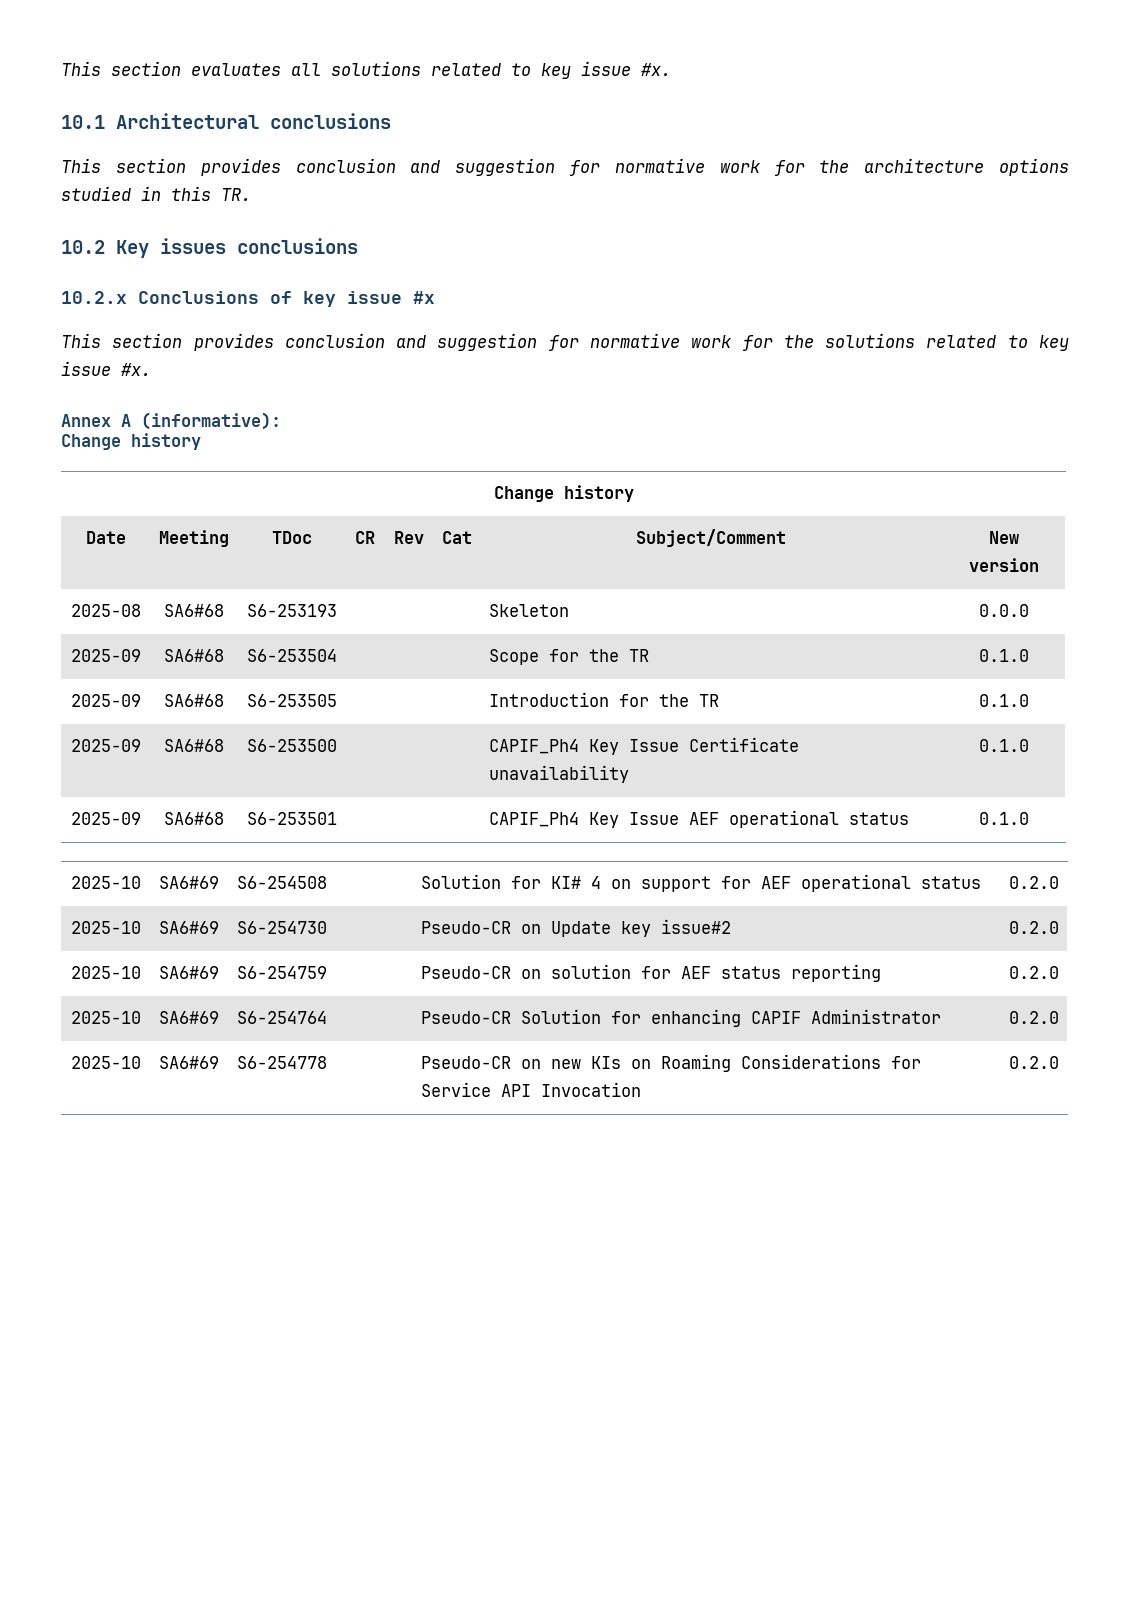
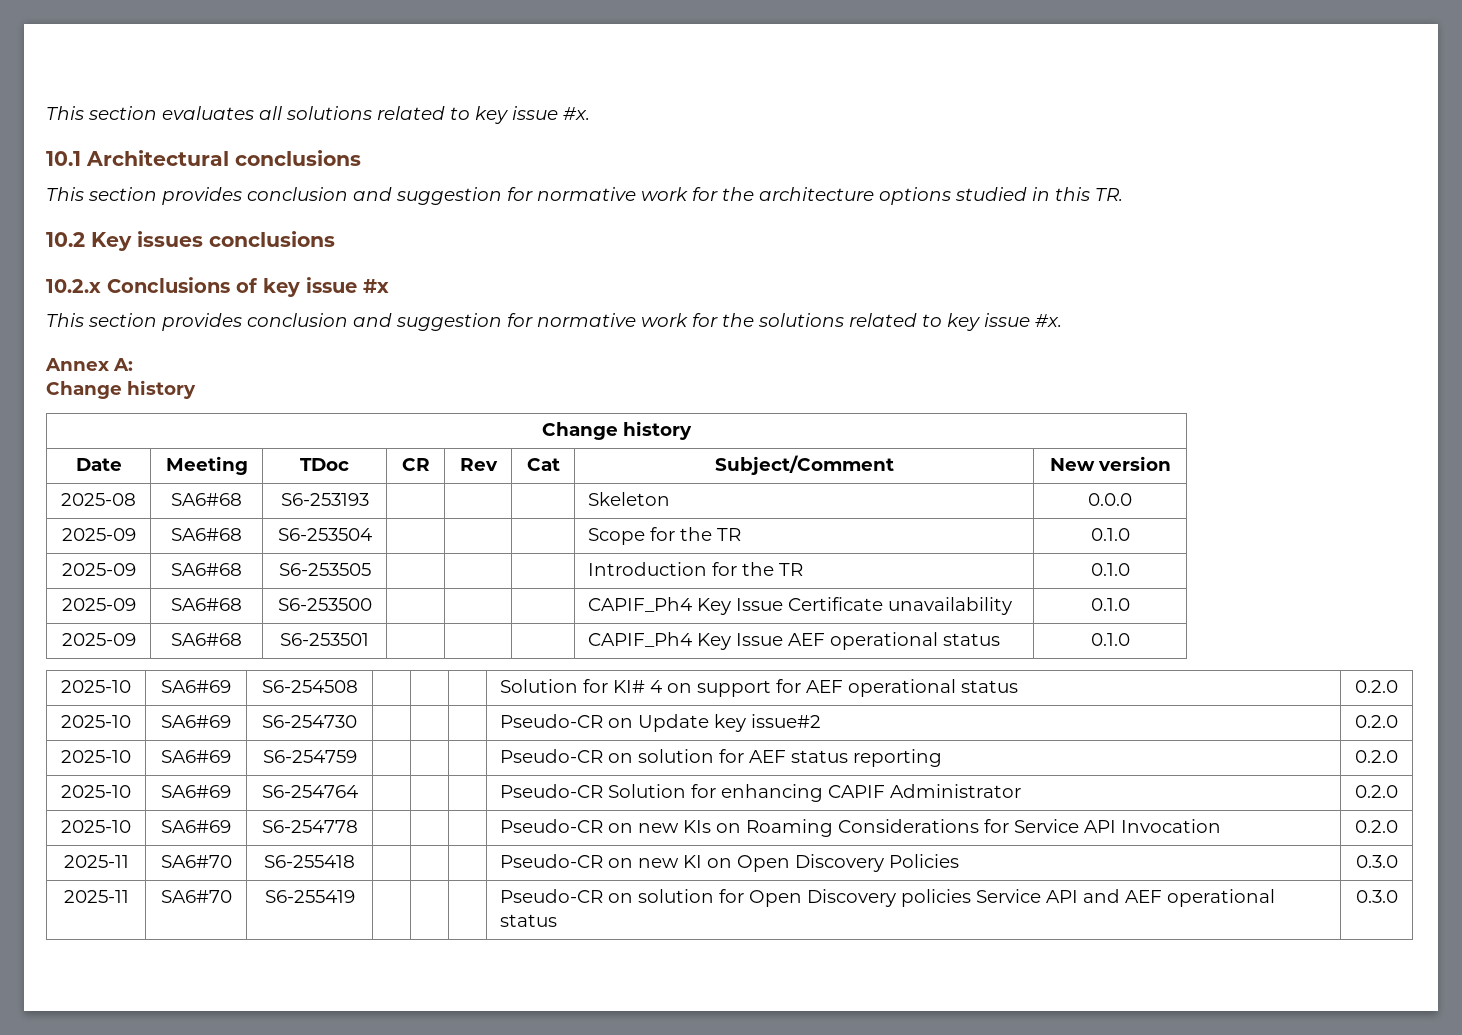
- Annex A (informative):
+ Annex A:
+ 2025-11 | SA6#70 | S6-255418 | | | | Pseudo-CR on new KI on Open Discovery Policies | 0.3.0
+ 2025-11 | SA6#70 | S6-255419 | | | | Pseudo-CR on solution for Open Discovery policies Service API and AEF operational status | 0.3.0

